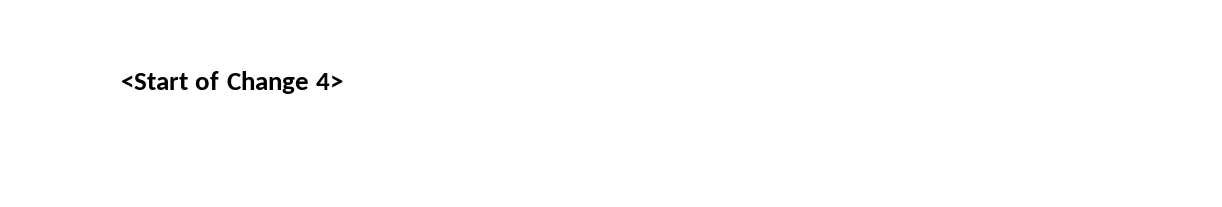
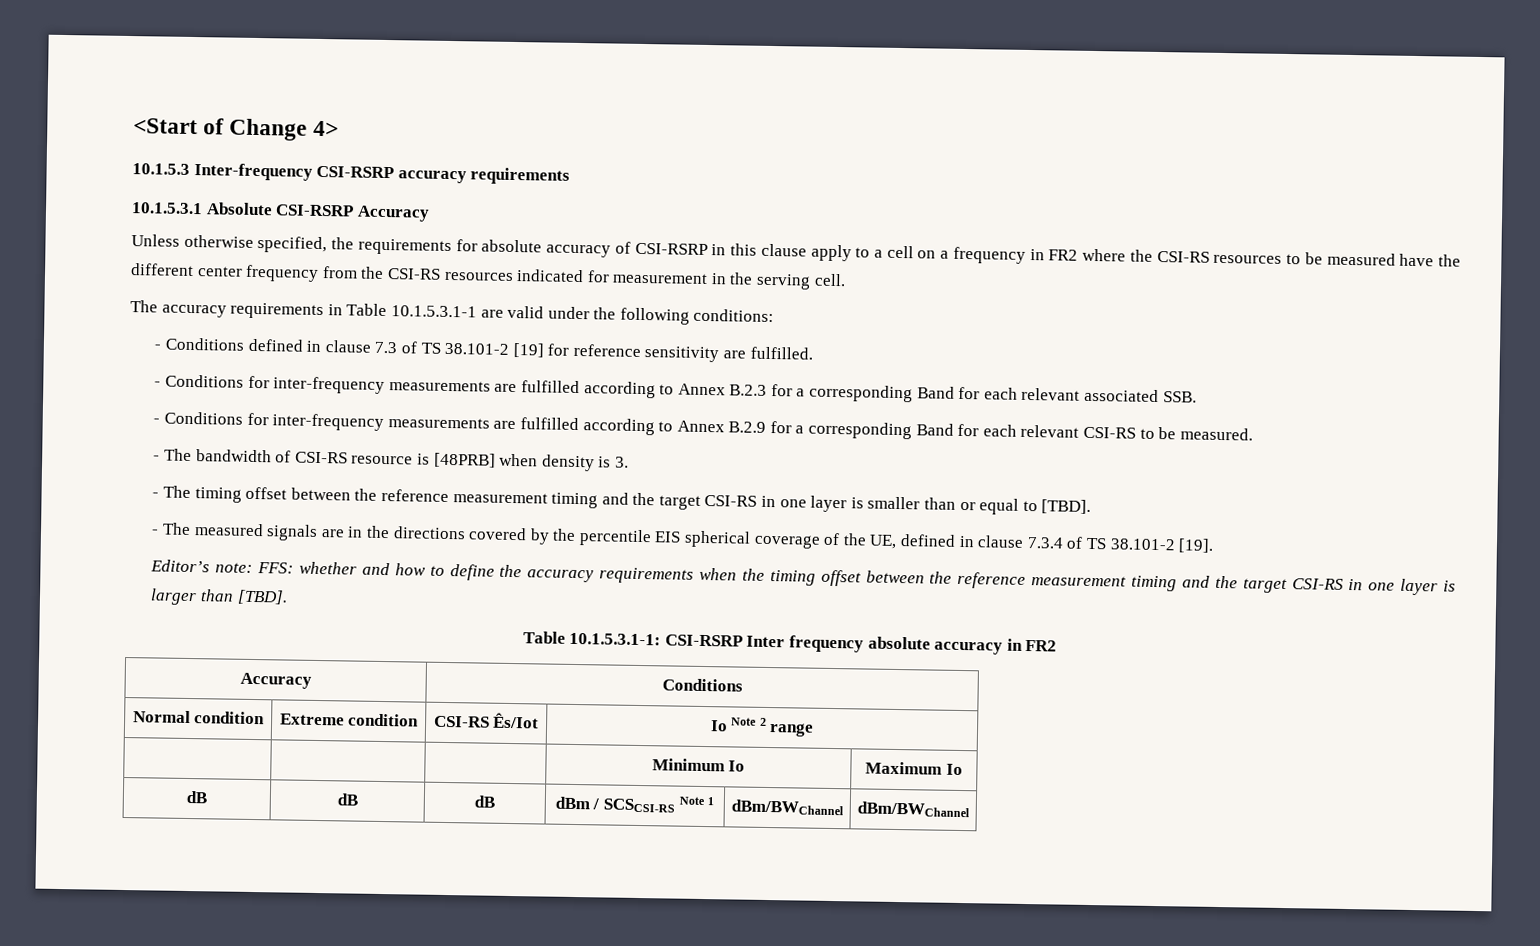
+ 10.1.5.3 Inter-frequency CSI-RSRP accuracy requirements
+ 10.1.5.3.1 Absolute CSI-RSRP Accuracy
+ Unless otherwise specified, the requirements for absolute accuracy of CSI-RSRP in this clause apply to a cell on a frequency in FR2 where the CSI-RS resources to be measured have the different center frequency from the CSI-RS resources indicated for measurement in the serving cell.
+ The accuracy requirements in Table 10.1.5.3.1-1 are valid under the following conditions:
+ - Conditions defined in clause 7.3 of TS 38.101-2 [19] for reference sensitivity are fulfilled.
+ - Conditions for inter-frequency measurements are fulfilled according to Annex B.2.3 for a corresponding Band for each relevant associated SSB.
+ - Conditions for inter-frequency measurements are fulfilled according to Annex B.2.9 for a corresponding Band for each relevant CSI-RS to be measured.
+ - The bandwidth of CSI-RS resource is [48PRB] when density is 3.
+ - The timing offset between the reference measurement timing and the target CSI-RS in one layer is smaller than or equal to [TBD].
+ - The measured signals are in the directions covered by the percentile EIS spherical coverage of the UE, defined in clause 7.3.4 of TS 38.101-2 [19].
+ Editor’s note: FFS: whether and how to define the accuracy requirements when the timing offset between the reference measurement timing and the target CSI-RS in one layer is larger than [TBD].
+ Table 10.1.5.3.1-1: CSI-RSRP Inter frequency absolute accuracy in FR2
+ Accuracy | Conditions
+ Normal condition | Extreme condition | CSI-RS Ês/Iot | Io Note 2 range
+ | | | Minimum Io | Maximum Io
+ dB | dB | dB | dBm / SCSCSI-RS Note 1 | dBm/BWChannel | dBm/BWChannel

